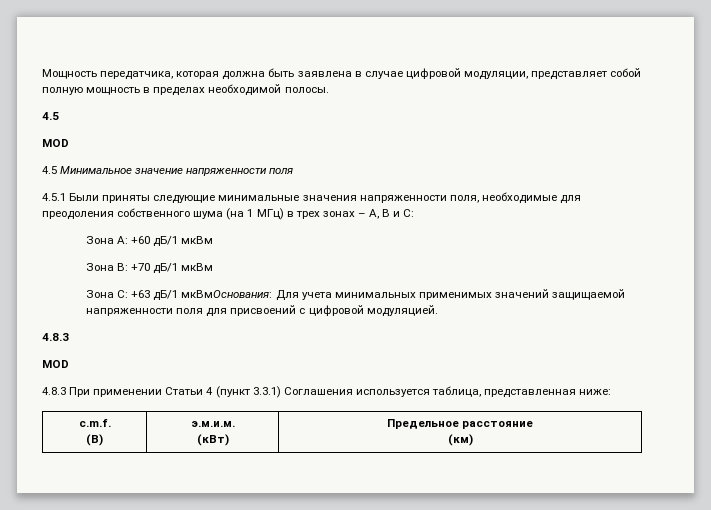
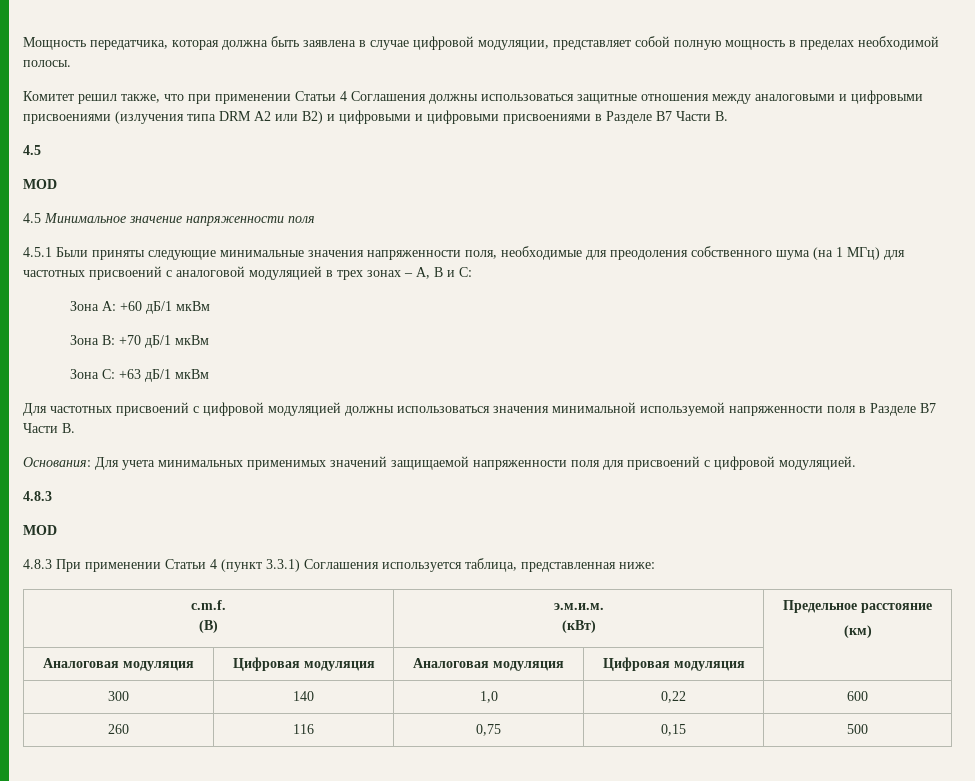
+ Комитет решил также, что при применении Статьи 4 Соглашения должны использоваться защитные отношения между аналоговыми и цифровыми присвоениями (излучения типа DRM A2 или B2) и цифровыми и цифровыми присвоениями в Разделе В7 Части В.
- 4.5.1 Были приняты следующие минимальные значения напряженности поля, необходимые для преодоления собственного шума (на 1 МГц) в трех зонах – A, B и C:
+ 4.5.1 Были приняты следующие минимальные значения напряженности поля, необходимые для преодоления собственного шума (на 1 МГц) для частотных присвоений с аналоговой модуляцией в трех зонах – A, B и C:
- Зона C: +63 дБ/1 мкВмОснования: Для учета минимальных применимых значений защищаемой напряженности поля для присвоений с цифровой модуляцией.
+ Зона C: +63 дБ/1 мкВм
+ Для частотных присвоений с цифровой модуляцией должны использоваться значения минимальной используемой напряженности поля в Разделе В7 Части В.
+ Основания: Для учета минимальных применимых значений защищаемой напряженности поля для присвоений с цифровой модуляцией.
+ Аналоговая модуляция | Цифровая модуляция | Аналоговая модуляция | Цифровая модуляция |
+ 300 | 140 | 1,0 | 0,22 | 600
+ 260 | 116 | 0,75 | 0,15 | 500

